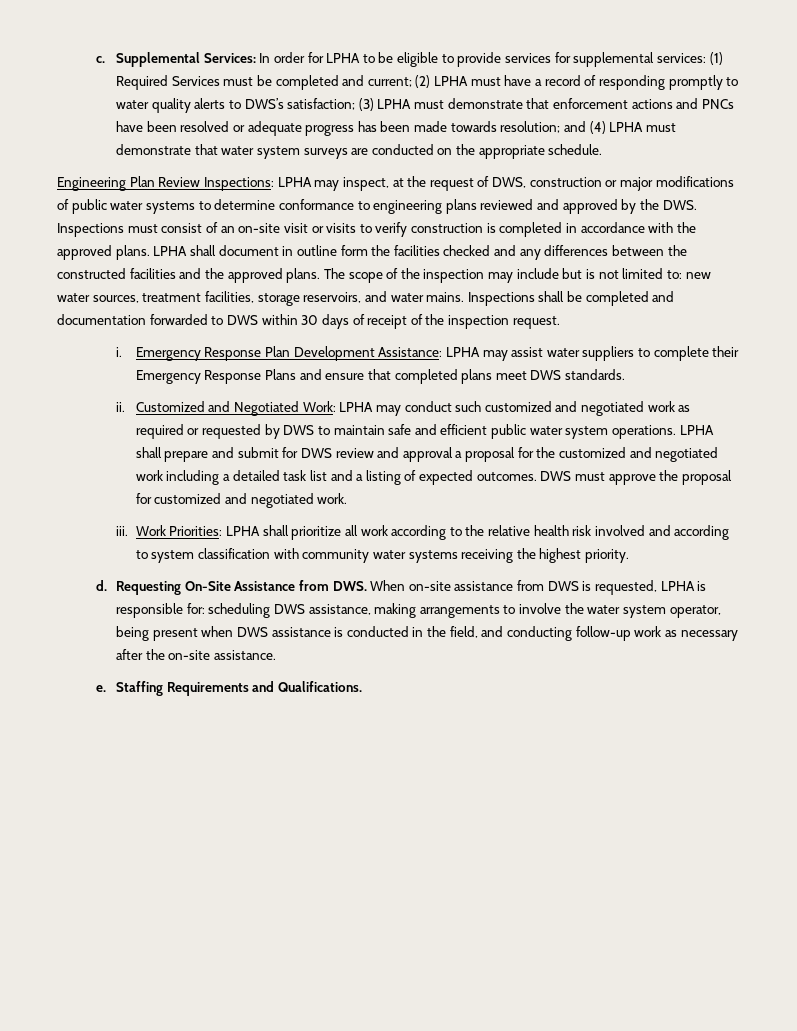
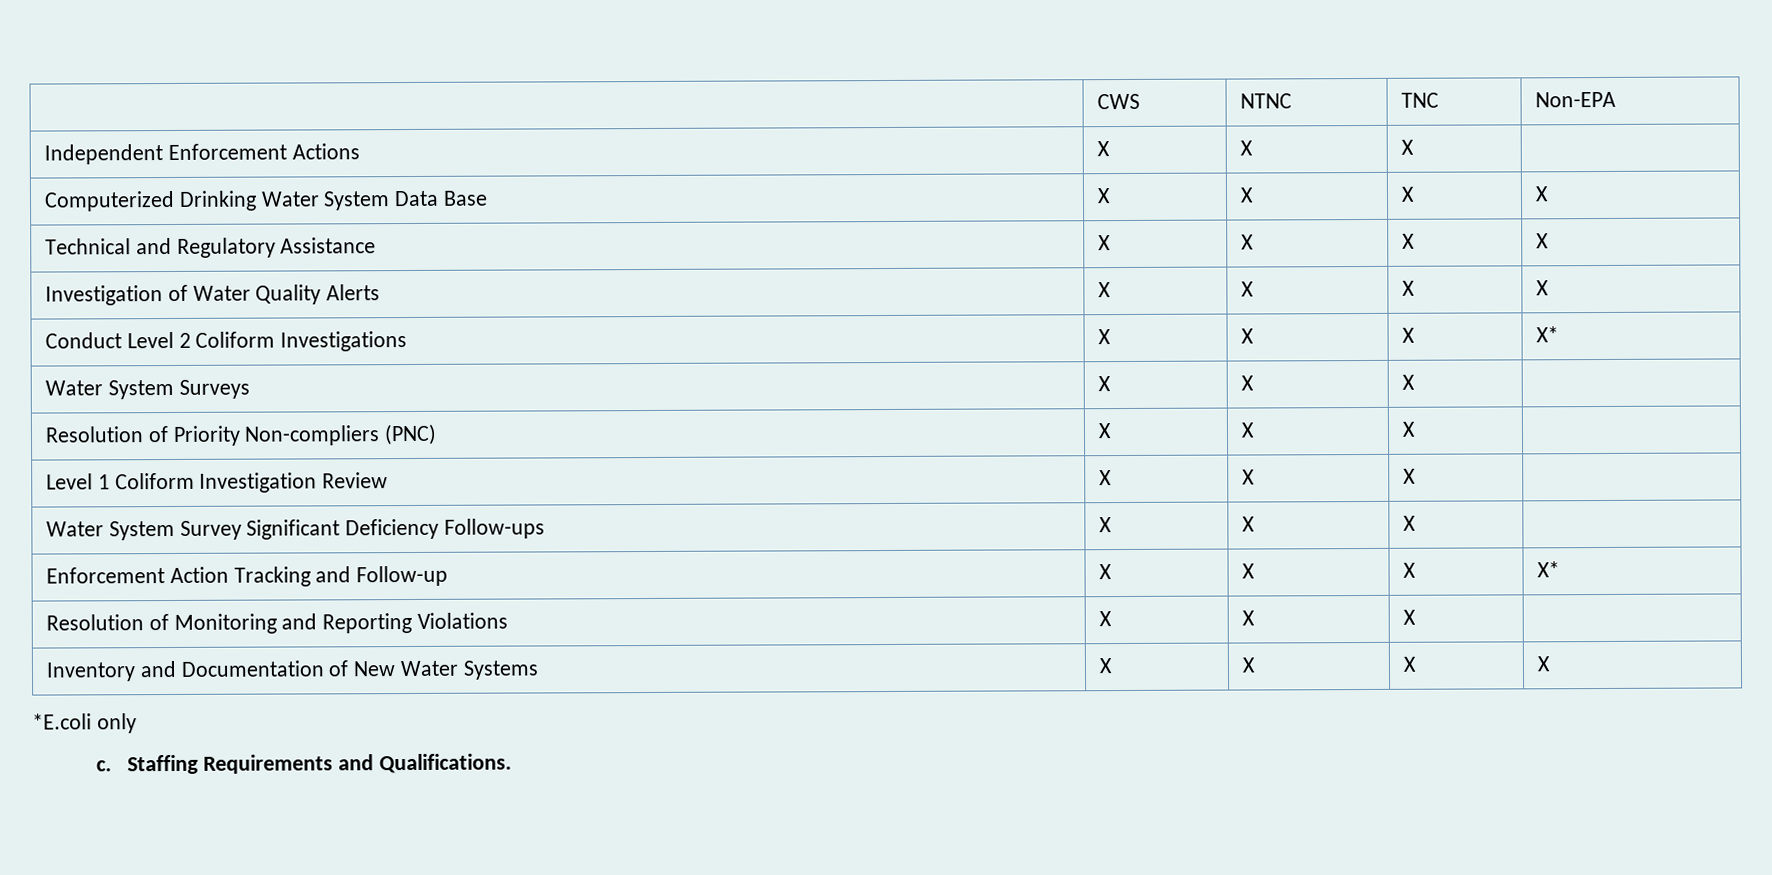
- c. Supplemental Services: In order for LPHA to be eligible to provide services for supplemental services: (1) Required Services must be completed and current; (2) LPHA must have a record of responding promptly to water quality alerts to DWS’s satisfaction; (3) LPHA must demonstrate that enforcement actions and PNCs have been resolved or adequate progress has been made towards resolution; and (4) LPHA must demonstrate that water system surveys are conducted on the appropriate schedule.
- Engineering Plan Review Inspections: LPHA may inspect, at the request of DWS, construction or major modifications of public water systems to determine conformance to engineering plans reviewed and approved by the DWS. Inspections must consist of an on-site visit or visits to verify construction is completed in accordance with the approved plans. LPHA shall document in outline form the facilities checked and any differences between the constructed facilities and the approved plans. The scope of the inspection may include but is not limited to: new water sources, treatment facilities, storage reservoirs, and water mains. Inspections shall be completed and documentation forwarded to DWS within 30 days of receipt of the inspection request.
- i. Emergency Response Plan Development Assistance: LPHA may assist water suppliers to complete their Emergency Response Plans and ensure that completed plans meet DWS standards.
- ii. Customized and Negotiated Work: LPHA may conduct such customized and negotiated work as required or requested by DWS to maintain safe and efficient public water system operations. LPHA shall prepare and submit for DWS review and approval a proposal for the customized and negotiated work including a detailed task list and a listing of expected outcomes. DWS must approve the proposal for customized and negotiated work.
- iii. Work Priorities: LPHA shall prioritize all work according to the relative health risk involved and according to system classification with community water systems receiving the highest priority.
- d. Requesting On-Site Assistance from DWS. When on-site assistance from DWS is requested, LPHA is responsible for: scheduling DWS assistance, making arrangements to involve the water system operator, being present when DWS assistance is conducted in the field, and conducting follow-up work as necessary after the on-site assistance.
- e.
+ | CWS | NTNC | TNC | Non-EPA
+ Independent Enforcement Actions | X | X | X |
+ Computerized Drinking Water System Data Base | X | X | X | X
+ Technical and Regulatory Assistance | X | X | X | X
+ Investigation of Water Quality Alerts | X | X | X | X
+ Conduct Level 2 Coliform Investigations | X | X | X | X*
+ Water System Surveys | X | X | X |
+ Resolution of Priority Non-compliers (PNC) | X | X | X |
+ Level 1 Coliform Investigation Review | X | X | X |
+ Water System Survey Significant Deficiency Follow-ups | X | X | X |
+ Enforcement Action Tracking and Follow-up | X | X | X | X*
+ Resolution of Monitoring and Reporting Violations | X | X | X |
+ Inventory and Documentation of New Water Systems | X | X | X | X
+ *E.coli only
+ c.

